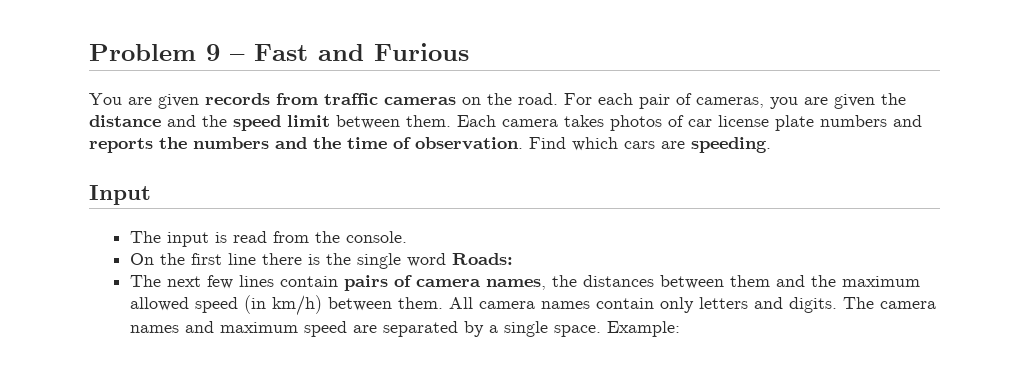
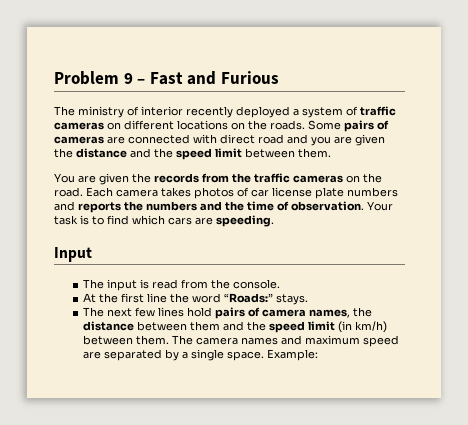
- You are given records from traffic cameras on the road. For each pair of cameras, you are given the distance and the speed limit between them.
+ The ministry of interior recently deployed a system of traffic cameras on different locations on the roads. Some pairs of cameras are connected with direct road and you are given the distance and the speed limit between them.
+ You are given the records from the traffic cameras on the road.
- Find which cars are speeding.
+ Your task is to find which cars are speeding.
- On the first line there is the single word Roads:
+ At the first line the word “Roads:” stays.
- The next few lines contain pairs of camera names, the distances between them and the maximum allowed speed (in km/h) between them.
+ The next few lines hold pairs of camera names, the distance between them and the speed limit (in km/h) between them.
- All camera names contain only letters and digits.

